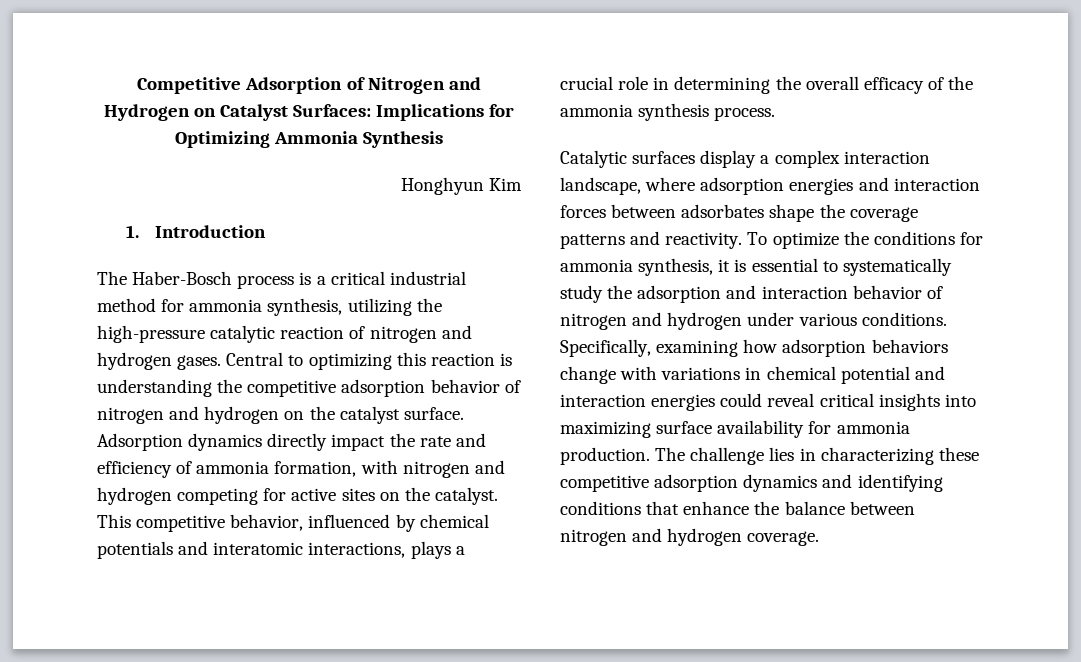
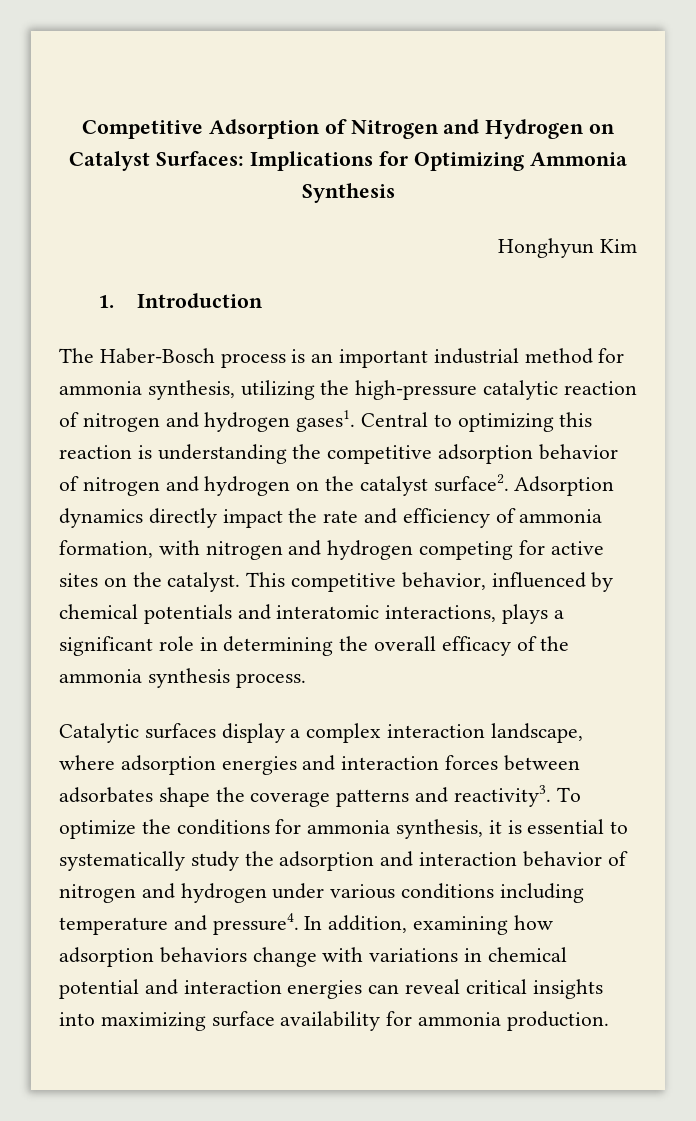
- The Haber-Bosch process is a critical industrial method for ammonia synthesis, utilizing the high-pressure catalytic reaction of nitrogen and hydrogen gases.
+ The Haber-Bosch process is an important industrial method for ammonia synthesis, utilizing the high-pressure catalytic reaction of nitrogen and hydrogen gases1.
- Central to optimizing this reaction is understanding the competitive adsorption behavior of nitrogen and hydrogen on the catalyst surface.
+ Central to optimizing this reaction is understanding the competitive adsorption behavior of nitrogen and hydrogen on the catalyst surface2.
- This competitive behavior, influenced by chemical potentials and interatomic interactions, plays a crucial role in determining the overall efficacy of the ammonia synthesis process.
+ This competitive behavior, influenced by chemical potentials and interatomic interactions, plays a significant role in determining the overall efficacy of the ammonia synthesis process.
- Catalytic surfaces display a complex interaction landscape, where adsorption energies and interaction forces between adsorbates shape the coverage patterns and reactivity.
+ Catalytic surfaces display a complex interaction landscape, where adsorption energies and interaction forces between adsorbates shape the coverage patterns and reactivity3.
- To optimize the conditions for ammonia synthesis, it is essential to systematically study the adsorption and interaction behavior of nitrogen and hydrogen under various conditions. Specifically, examining how adsorption behaviors change with variations in chemical potential and interaction energies could reveal critical insights into maximizing surface availability for ammonia production. The challenge lies in characterizing these competitive adsorption dynamics and identifying conditions that enhance the balance between nitrogen and hydrogen coverage.
+ To optimize the conditions for ammonia synthesis, it is essential to systematically study the adsorption and interaction behavior of nitrogen and hydrogen under various conditions including temperature and pressure4. In addition, examining how adsorption behaviors change with variations in chemical potential and interaction energies can reveal critical insights into maximizing surface availability for ammonia production.

